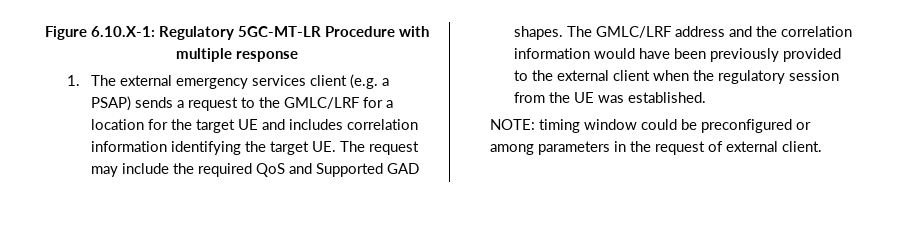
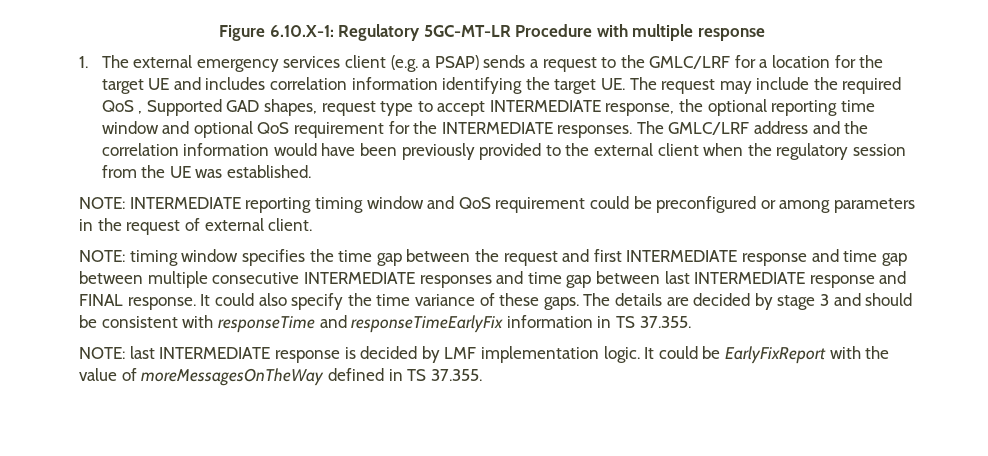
- 1. The external emergency services client (e.g. a PSAP) sends a request to the GMLC/LRF for a location for the target UE and includes correlation information identifying the target UE. The request may include the required QoS and Supported GAD shapes.
+ 1. The external emergency services client (e.g. a PSAP) sends a request to the GMLC/LRF for a location for the target UE and includes correlation information identifying the target UE. The request may include the required QoS , Supported GAD shapes, request type to accept INTERMEDIATE response, the optional reporting time window and optional QoS requirement for the INTERMEDIATE responses.
- NOTE: timing window could be preconfigured or among parameters in the request of external client.
+ NOTE: INTERMEDIATE reporting timing window and QoS requirement could be preconfigured or among parameters in the request of external client.
+ NOTE: timing window specifies the time gap between the request and first INTERMEDIATE response and time gap between multiple consecutive INTERMEDIATE responses and time gap between last INTERMEDIATE response and FINAL response. It could also specify the time variance of these gaps. The details are decided by stage 3 and should be consistent with responseTime and responseTimeEarlyFix information in TS 37.355.
+ NOTE: last INTERMEDIATE response is decided by LMF implementation logic. It could be EarlyFixReport with the value of moreMessagesOnTheWay defined in TS 37.355.

